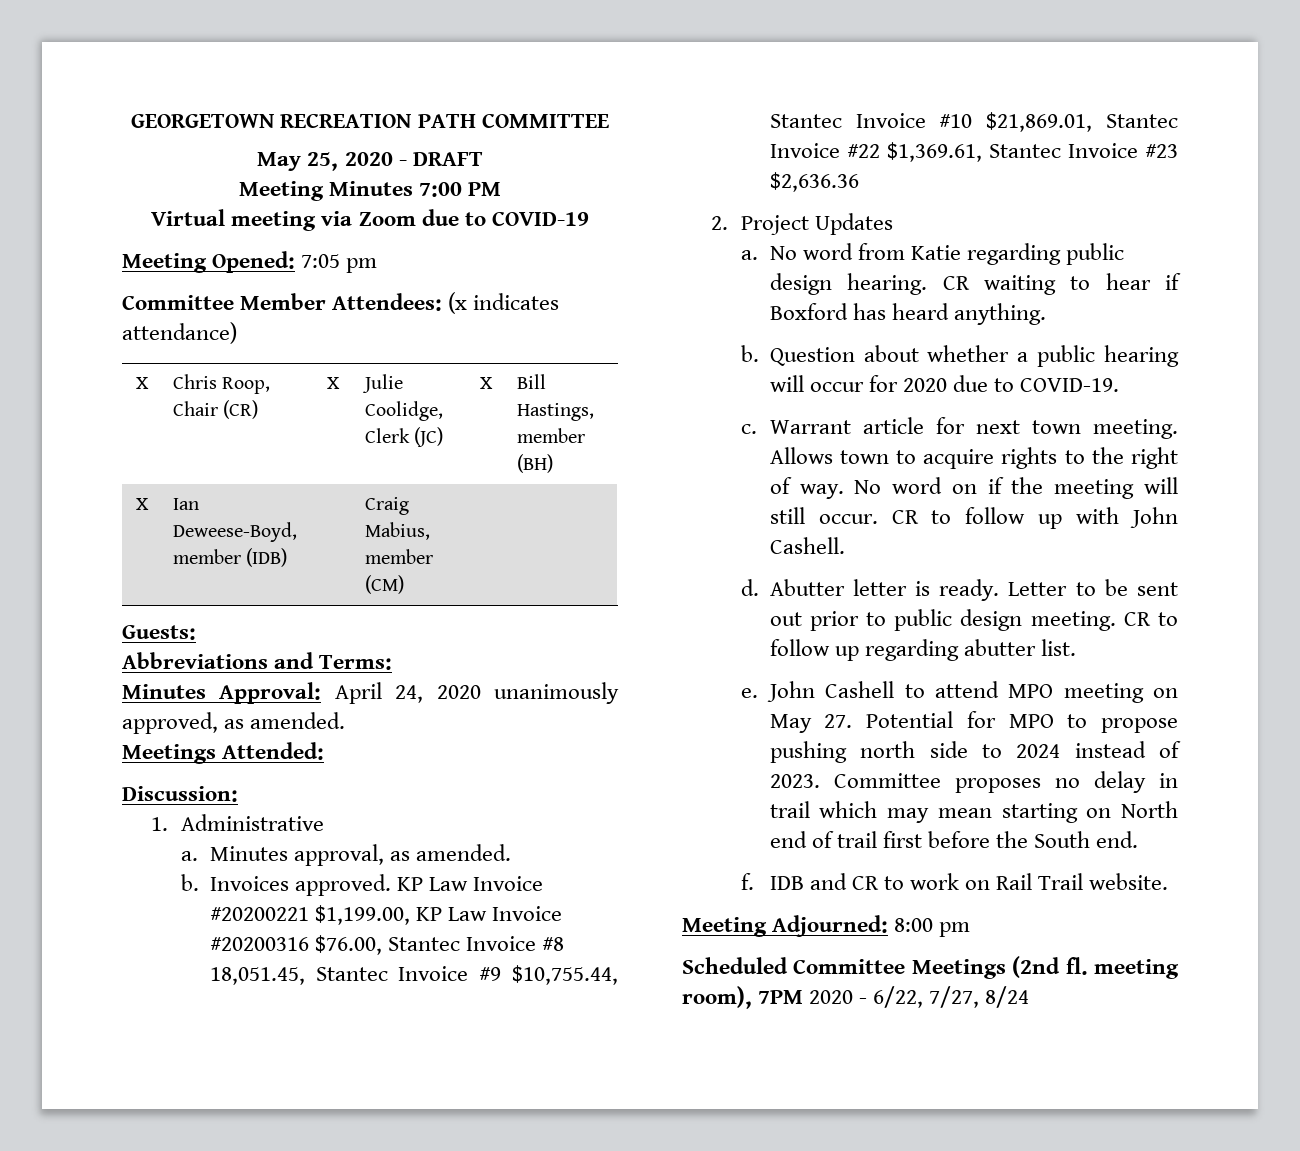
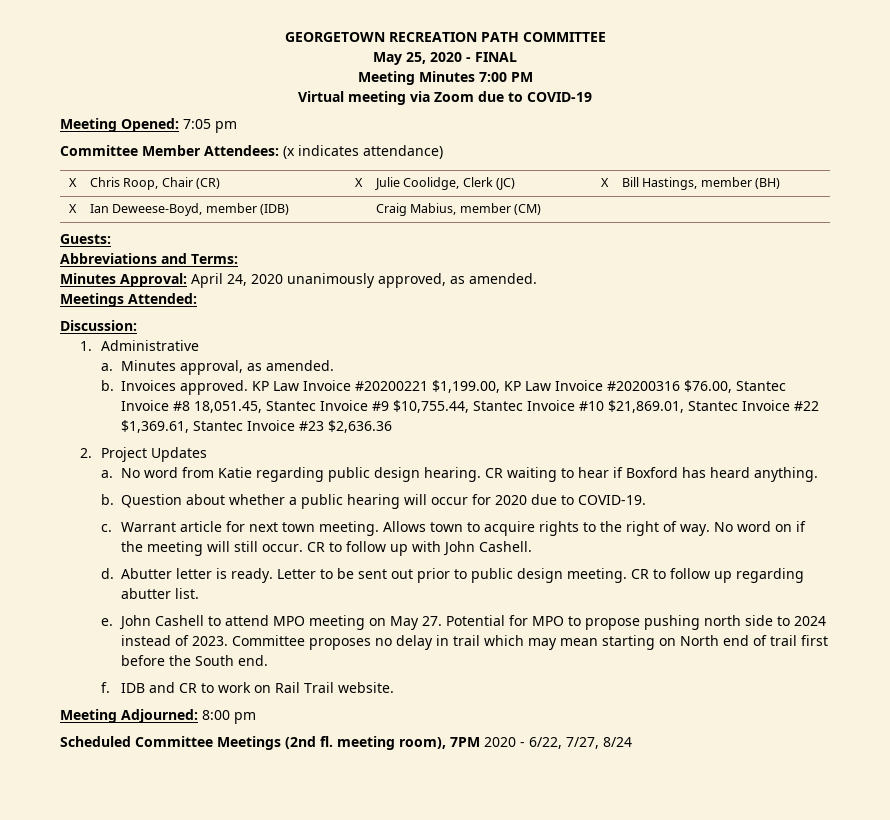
- May 25, 2020 - DRAFT
+ May 25, 2020 - FINAL

